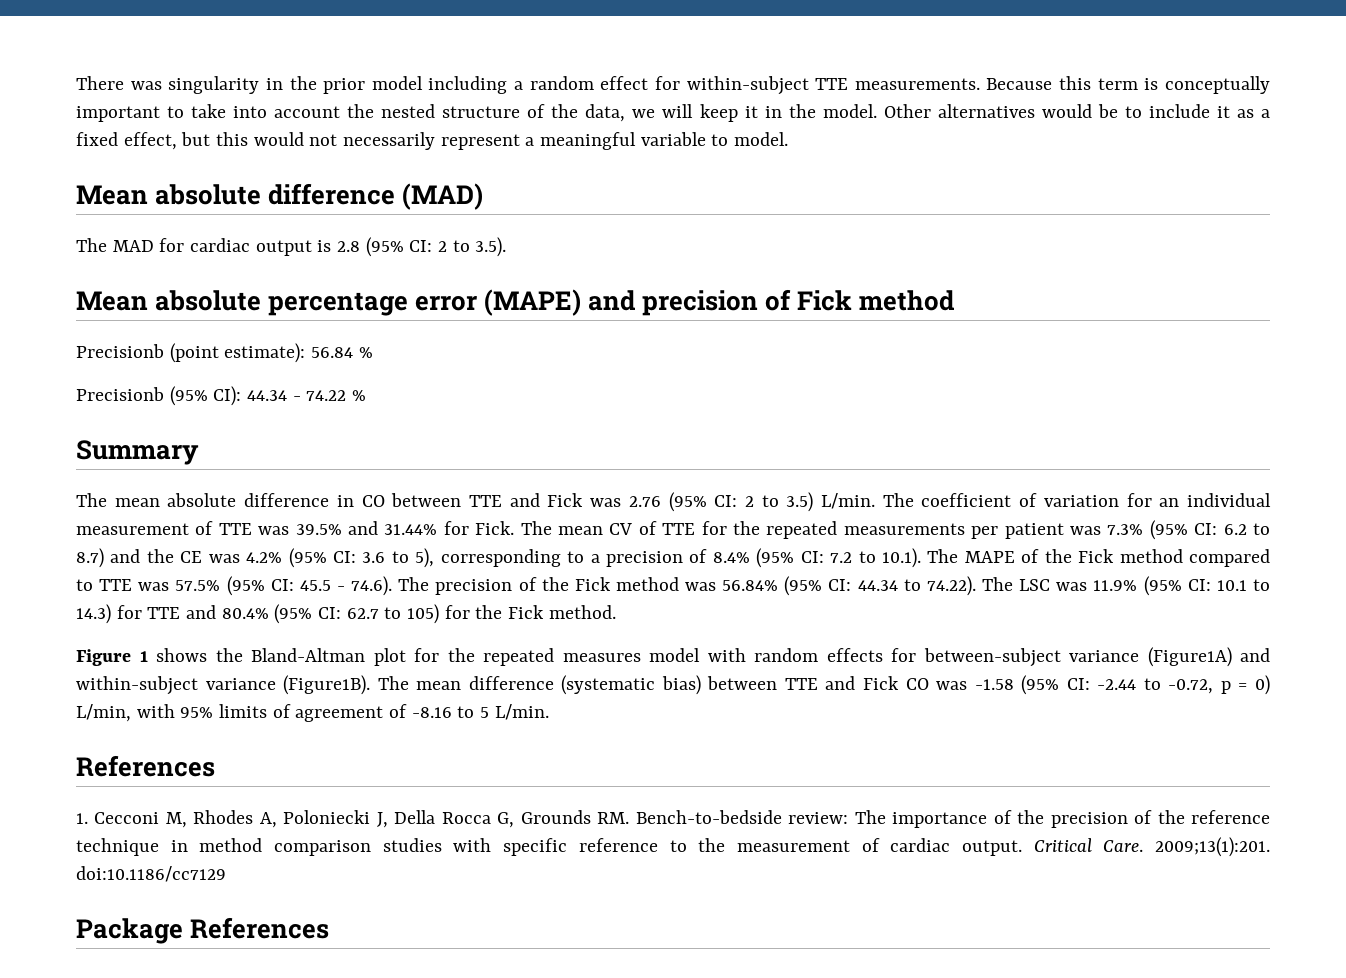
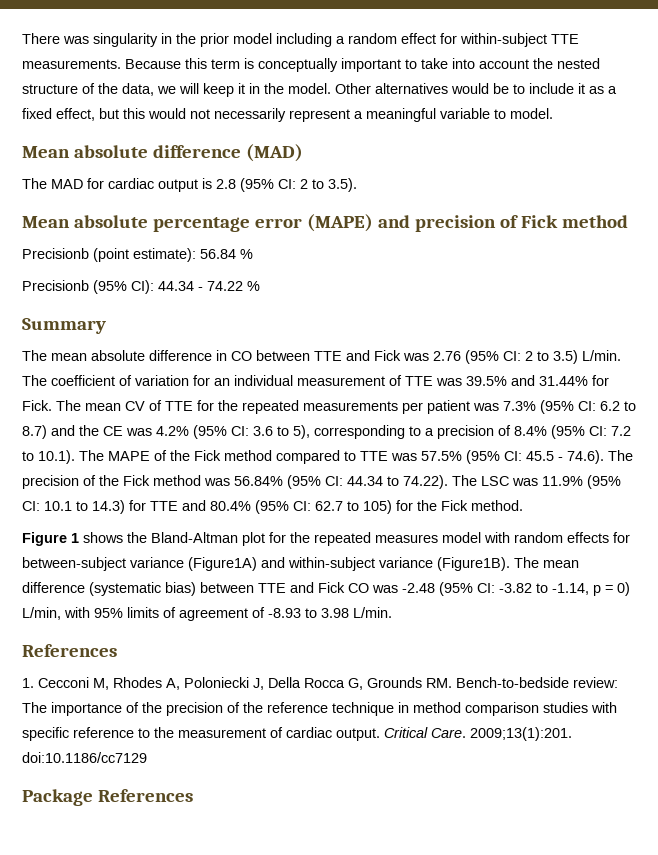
- The mean difference (systematic bias) between TTE and Fick CO was -1.58 (95% CI: -2.44 to -0.72, p = 0) L/min, with 95% limits of agreement of -8.16 to 5 L/min.
+ The mean difference (systematic bias) between TTE and Fick CO was -2.48 (95% CI: -3.82 to -1.14, p = 0) L/min, with 95% limits of agreement of -8.93 to 3.98 L/min.

